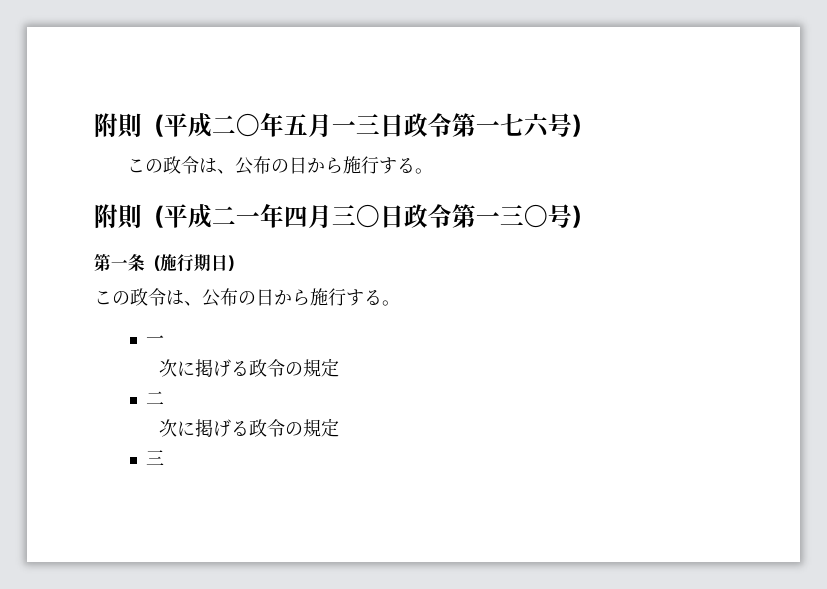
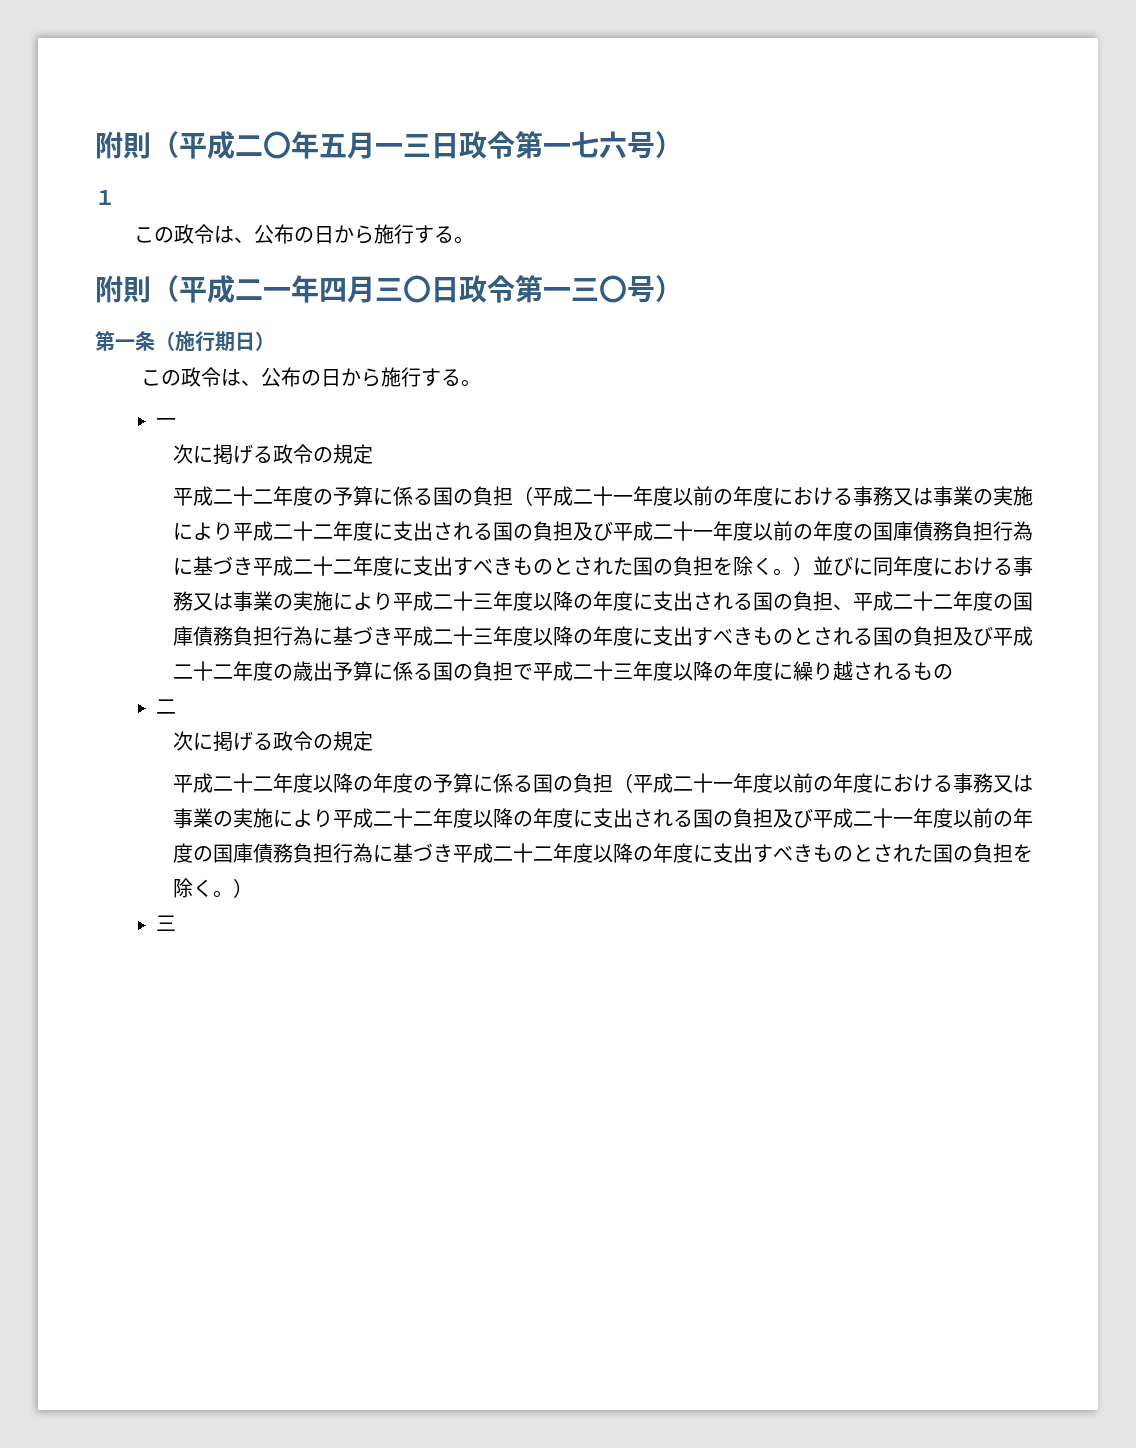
+ １
+ 平成二十二年度の予算に係る国の負担（平成二十一年度以前の年度における事務又は事業の実施により平成二十二年度に支出される国の負担及び平成二十一年度以前の年度の国庫債務負担行為に基づき平成二十二年度に支出すべきものとされた国の負担を除く。）並びに同年度における事務又は事業の実施により平成二十三年度以降の年度に支出される国の負担、平成二十二年度の国庫債務負担行為に基づき平成二十三年度以降の年度に支出すべきものとされる国の負担及び平成二十二年度の歳出予算に係る国の負担で平成二十三年度以降の年度に繰り越されるもの
+ 平成二十二年度以降の年度の予算に係る国の負担（平成二十一年度以前の年度における事務又は事業の実施により平成二十二年度以降の年度に支出される国の負担及び平成二十一年度以前の年度の国庫債務負担行為に基づき平成二十二年度以降の年度に支出すべきものとされた国の負担を除く。）

